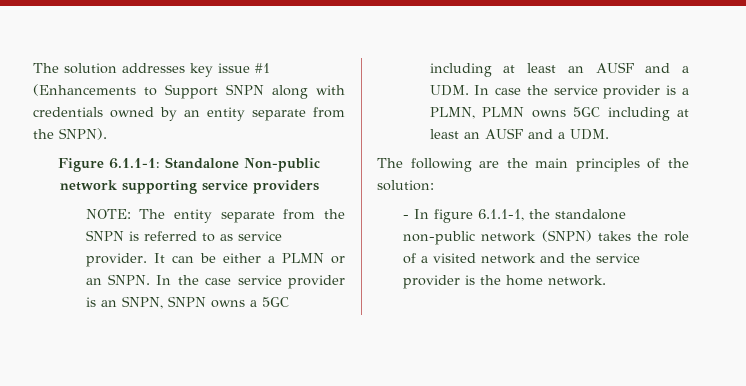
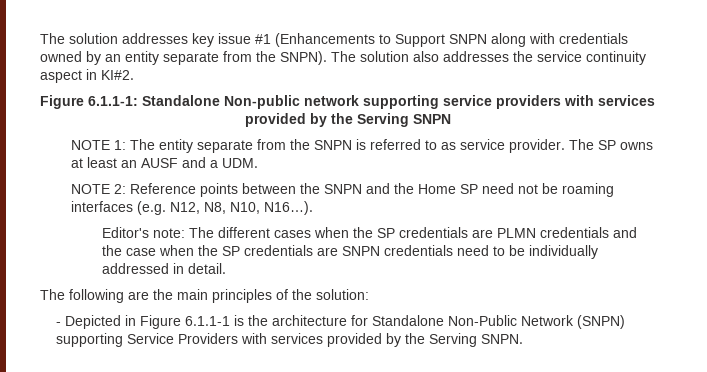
+ The solution also addresses the service continuity aspect in KI#2.
- Figure 6.1.1-1: Standalone Non-public network supporting service providers
- NOTE: The entity separate from the SNPN is referred to as service provider.
+ Figure 6.1.1-1: Standalone Non-public network supporting service providers with services provided by the Serving SNPN
+ NOTE 1: The entity separate from the SNPN is referred to as service provider.
- It can be either a PLMN or an SNPN. In the case service provider is an SNPN, SNPN owns a 5GC including at least an AUSF and a UDM. In case the service provider is a PLMN, PLMN owns 5GC including at least an AUSF and a UDM.
+ The SP owns at least an AUSF and a UDM.
+ NOTE 2: Reference points between the SNPN and the Home SP need not be roaming interfaces (e.g. N12, N8, N10, N16…).
+ Editor's note: The different cases when the SP credentials are PLMN credentials and the case when the SP credentials are SNPN credentials need to be individually addressed in detail.
- - In figure 6.1.1-1, the standalone non-public network (SNPN) takes the role of a visited network and the service provider is the home network.
+ - Depicted in Figure 6.1.1-1 is the architecture for Standalone Non-Public Network (SNPN) supporting Service Providers with services provided by the Serving SNPN.

